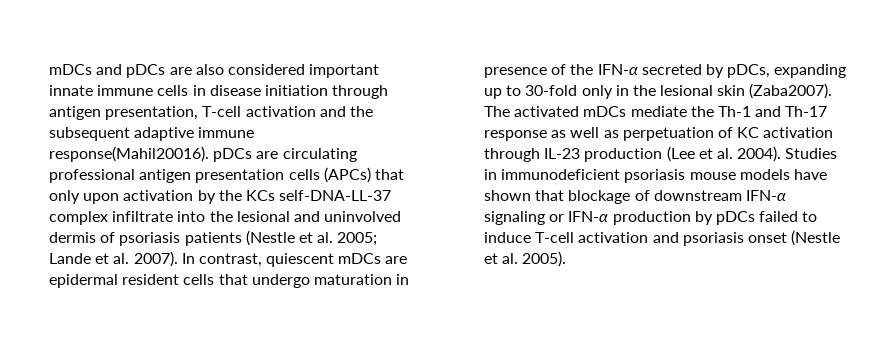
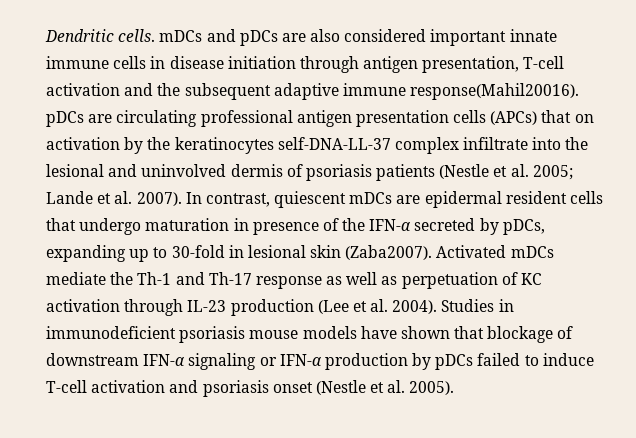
- mDCs and pDCs are also considered important innate immune cells in disease initiation through antigen presentation, T-cell activation and the subsequent adaptive immune response(Mahil20016). pDCs are circulating professional antigen presentation cells (APCs) that only upon activation by the KCs self-DNA-LL-37 complex infiltrate into the lesional and uninvolved dermis of psoriasis patients (Nestle et al. 2005; Lande et al. 2007).
+ Dendritic cells. mDCs and pDCs are also considered important innate immune cells in disease initiation through antigen presentation, T-cell activation and the subsequent adaptive immune response(Mahil20016). pDCs are circulating professional antigen presentation cells (APCs) that on activation by the keratinocytes self-DNA-LL-37 complex infiltrate into the lesional and uninvolved dermis of psoriasis patients (Nestle et al. 2005; Lande et al. 2007).
- In contrast, quiescent mDCs are epidermal resident cells that undergo maturation in presence of the IFN-α secreted by pDCs, expanding up to 30-fold only in the lesional skin (Zaba2007).
+ In contrast, quiescent mDCs are epidermal resident cells that undergo maturation in presence of the IFN-α secreted by pDCs, expanding up to 30-fold in lesional skin (Zaba2007).
- The activated mDCs mediate the Th-1 and Th-17 response as well as perpetuation of KC activation through IL-23 production (Lee et al. 2004).
+ Activated mDCs mediate the Th-1 and Th-17 response as well as perpetuation of KC activation through IL-23 production (Lee et al. 2004).

